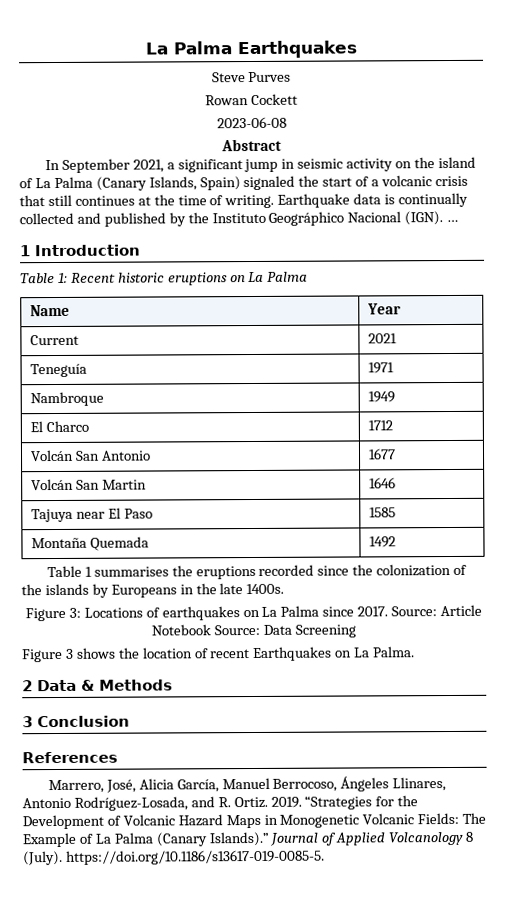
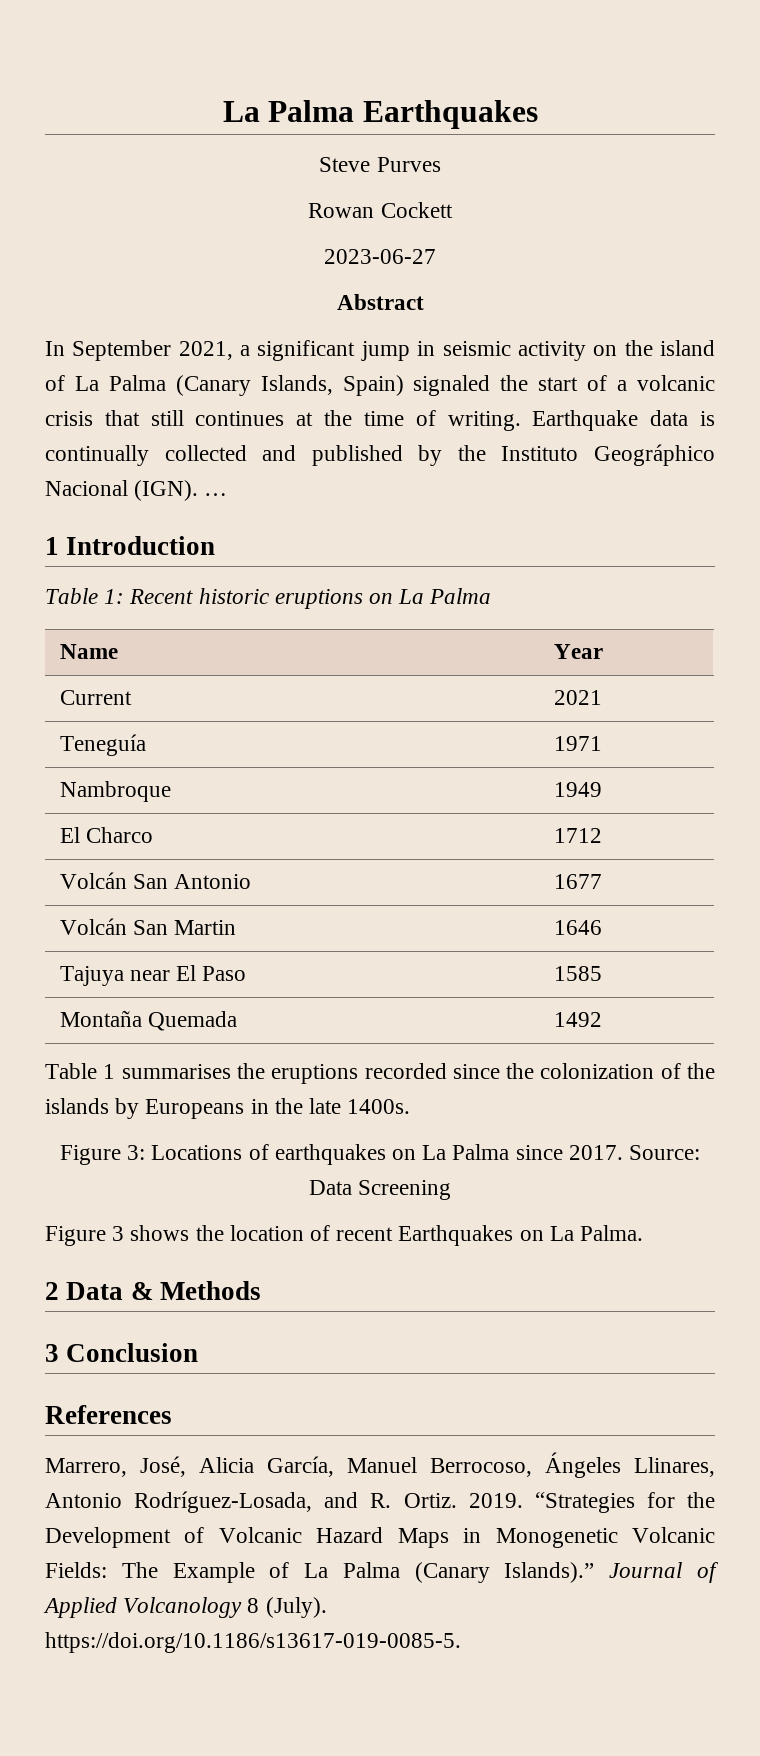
- 2023-06-08
+ 2023-06-27
- Source: Article Notebook Source: Data Screening
+ Source: Data Screening

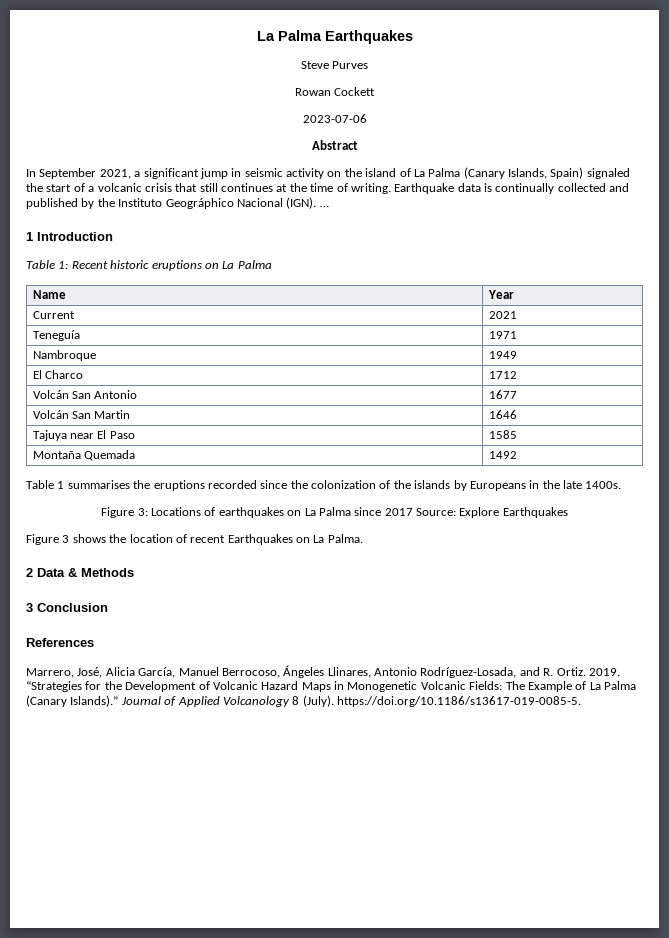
- 2023-06-27
+ 2023-07-06
- Figure 3: Locations of earthquakes on La Palma since 2017. Source: Data Screening
+ Figure 3: Locations of earthquakes on La Palma since 2017 Source: Explore Earthquakes

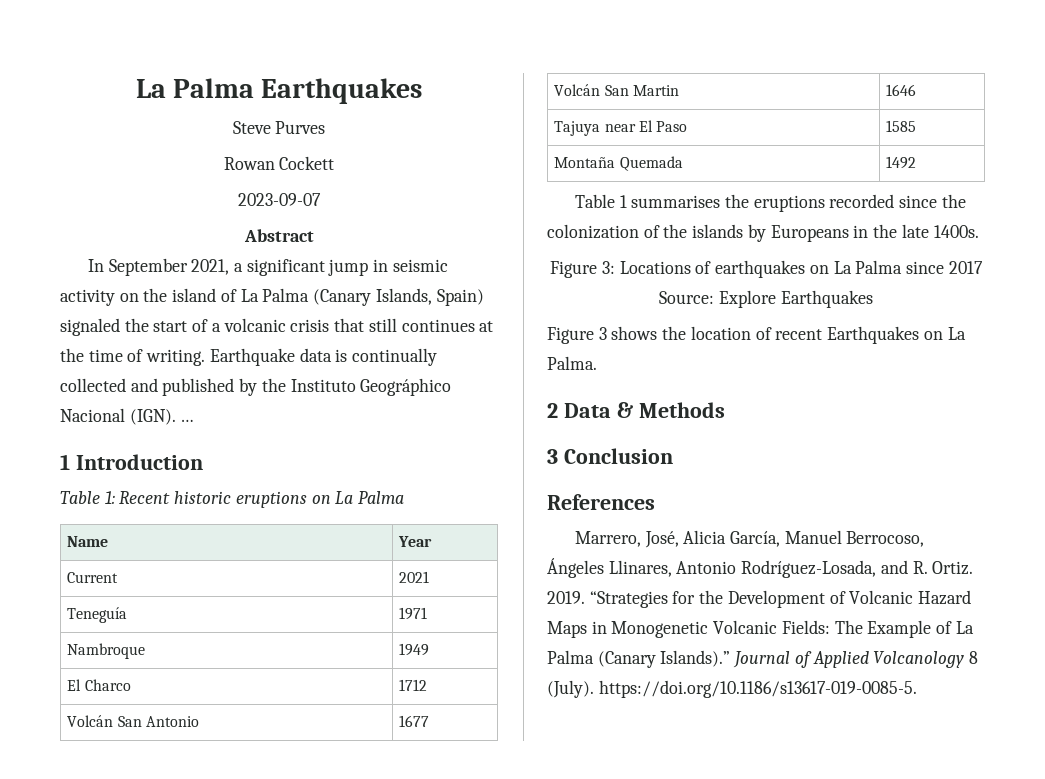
- 2023-07-06
+ 2023-09-07

